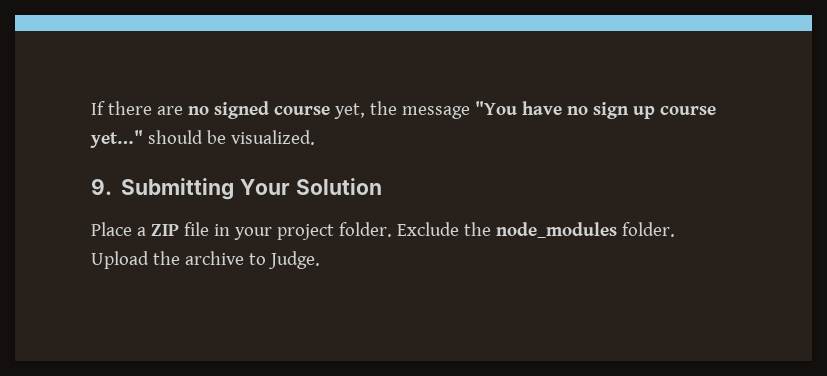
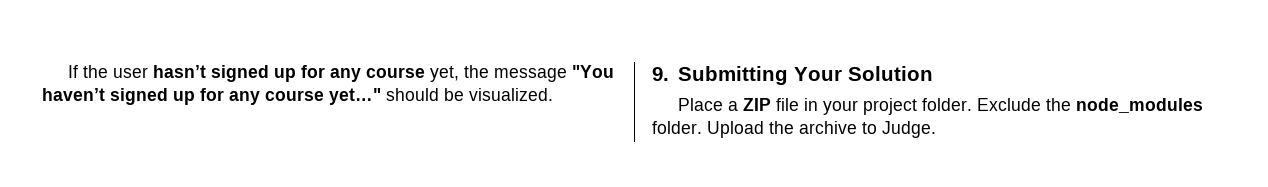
- If there are no signed course yet, the message "You have no sign up course yet…" should be visualized.
+ If the user hasn’t signed up for any course yet, the message "You haven’t signed up for any course yet…" should be visualized.

